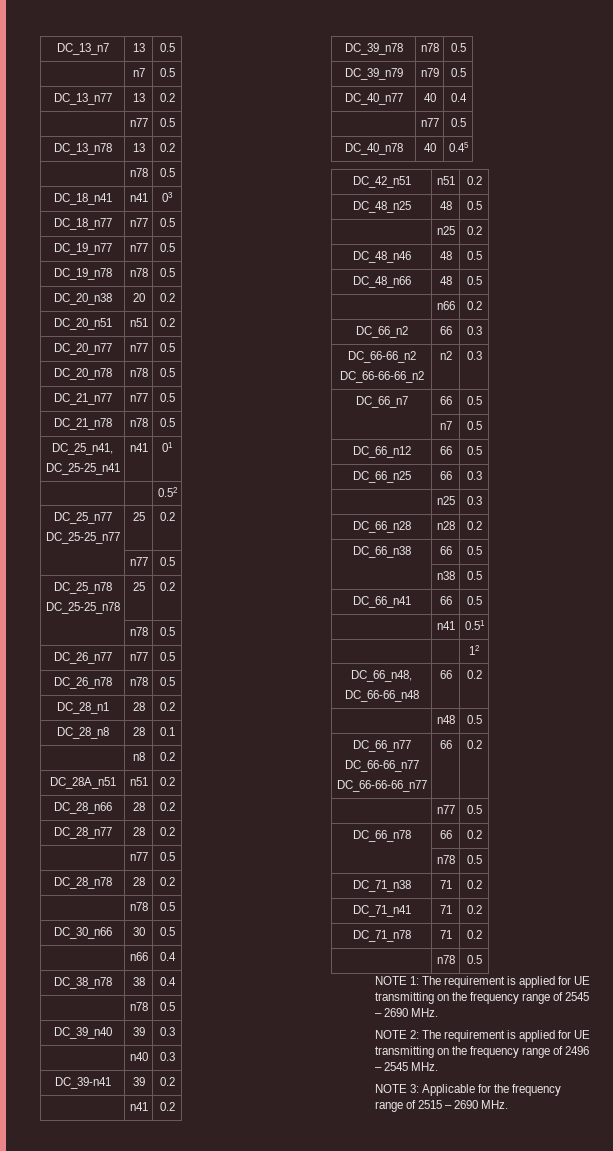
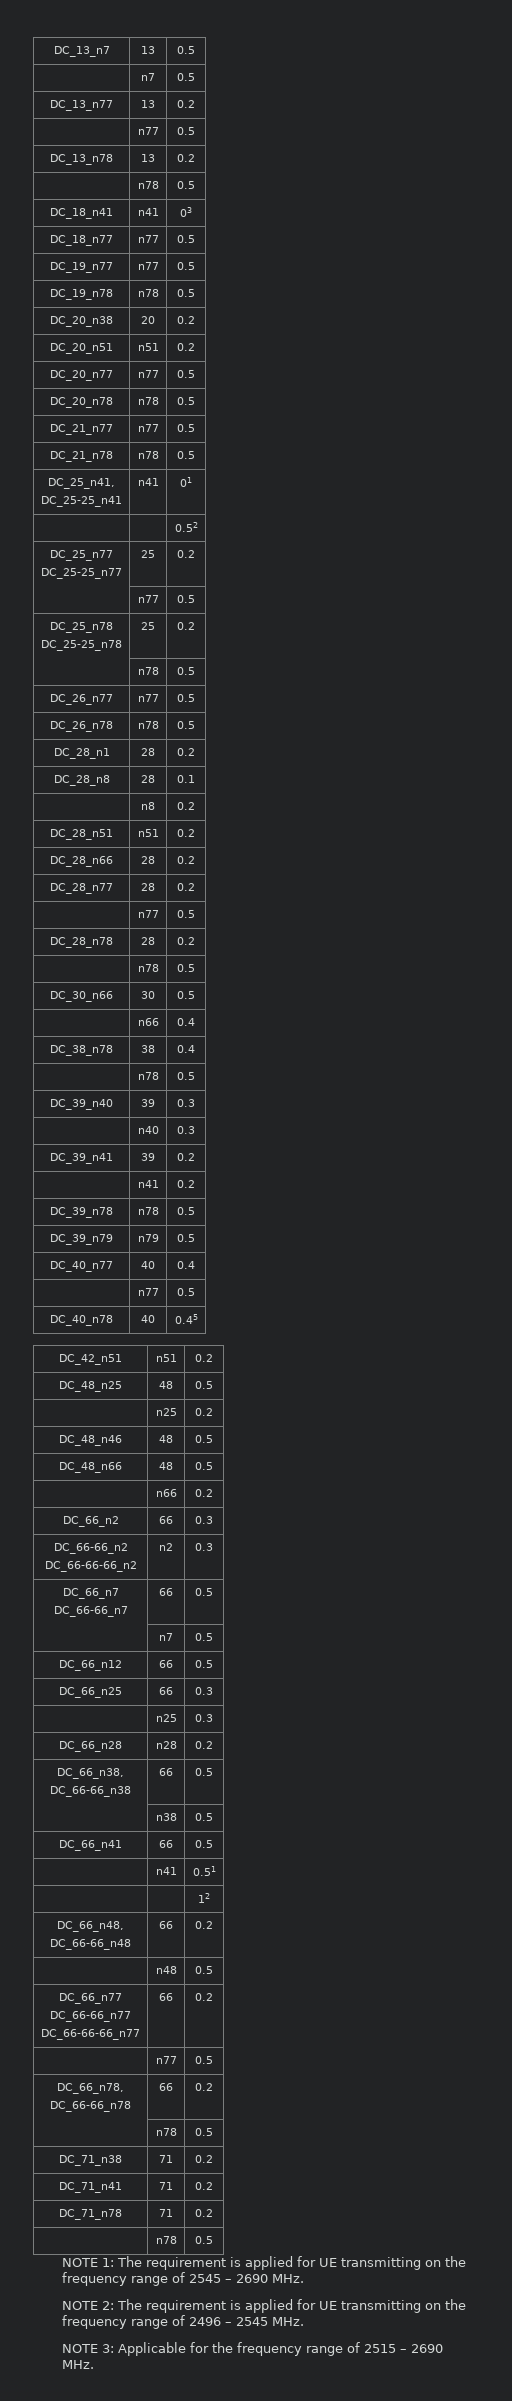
- DC_28A_n51 | n51 | 0.2
+ DC_28_n51 | n51 | 0.2
- DC_39-n41 | 39 | 0.2
+ DC_39_n41 | 39 | 0.2
- DC_66_n7 | 66 | 0.5
+ DC_66_n7
+ DC_66-66_n7 | 66 | 0.5
- DC_66_n38 | 66 | 0.5
+ DC_66_n38,
+ DC_66-66_n38 | 66 | 0.5
- DC_66_n78 | 66 | 0.2
+ DC_66_n78,
+ DC_66-66_n78 | 66 | 0.2

